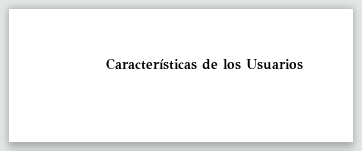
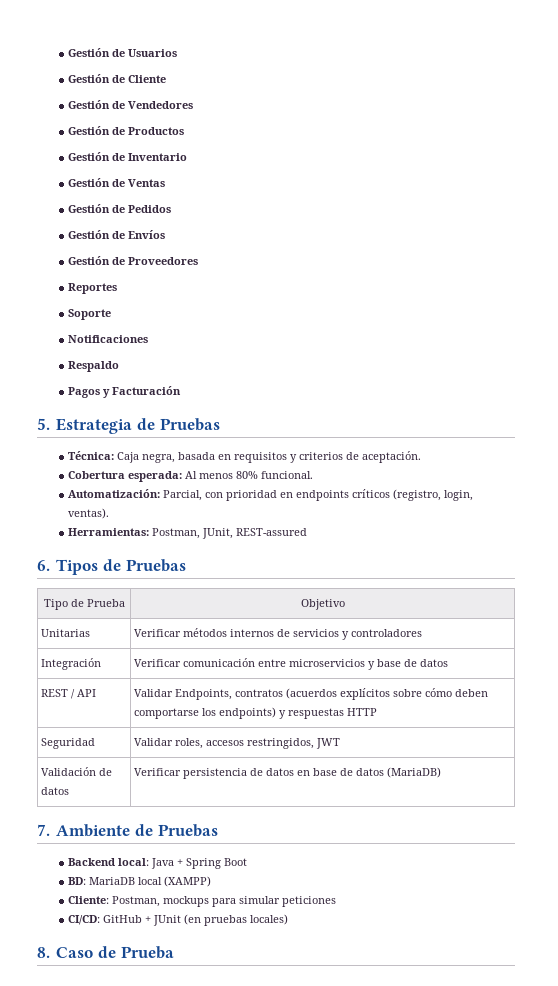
- Características de los Usuarios
+ Gestión de Usuarios
+ Gestión de Cliente
+ Gestión de Vendedores
+ Gestión de Productos
+ Gestión de Inventario
+ Gestión de Ventas
+ Gestión de Pedidos
+ Gestión de Envíos
+ Gestión de Proveedores
+ Reportes
+ Soporte
+ Notificaciones
+ Respaldo
+ Pagos y Facturación
+ 5. Estrategia de Pruebas
+ Técnica: Caja negra, basada en requisitos y criterios de aceptación.
+ Cobertura esperada: Al menos 80% funcional.
+ Automatización: Parcial, con prioridad en endpoints críticos (registro, login, ventas).
+ Herramientas: Postman, JUnit, REST-assured
+ 6. Tipos de Pruebas
+ Tipo de Prueba | Objetivo
+ Unitarias | Verificar métodos internos de servicios y controladores
+ Integración | Verificar comunicación entre microservicios y base de datos
+ REST / API | Validar Endpoints, contratos (acuerdos explícitos sobre cómo deben comportarse los endpoints) y respuestas HTTP
+ Seguridad | Validar roles, accesos restringidos, JWT
+ Validación de datos | Verificar persistencia de datos en base de datos (MariaDB)
+ 7. Ambiente de Pruebas
+ Backend local: Java + Spring Boot
+ BD: MariaDB local (XAMPP)
+ Cliente: Postman, mockups para simular peticiones
+ CI/CD: GitHub + JUnit (en pruebas locales)
+ 8. Caso de Prueba

